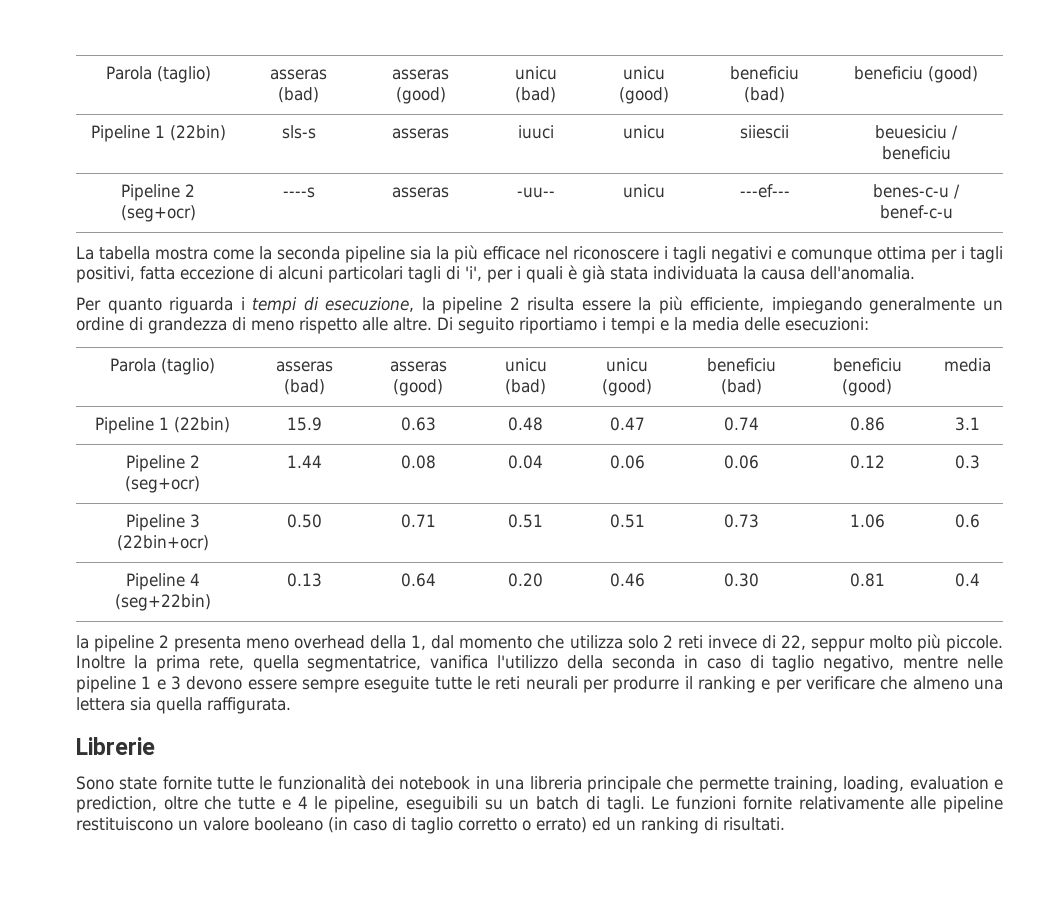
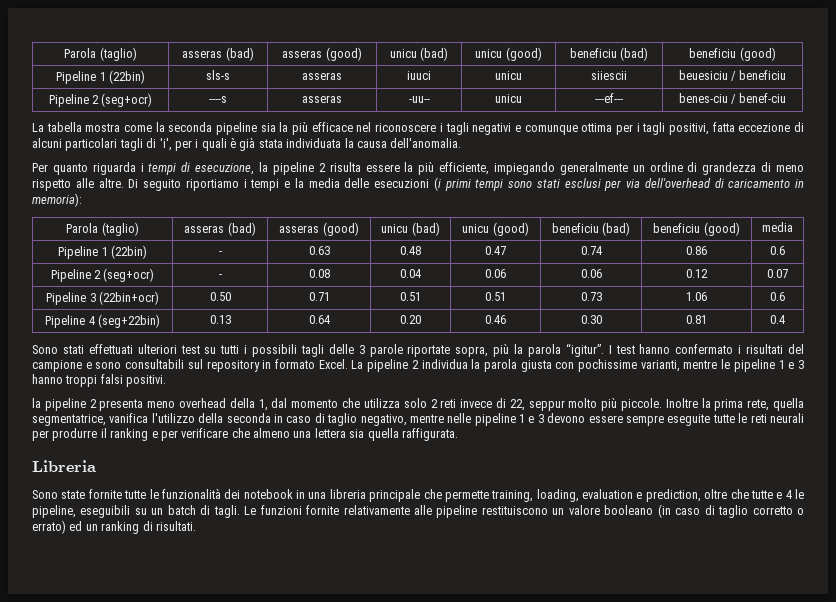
- Pipeline 2 (seg+ocr) | ----s | asseras | -uu-- | unicu | ---ef--- | benes-c-u / benef-c-u
+ Pipeline 2 (seg+ocr) | ----s | asseras | -uu-- | unicu | ---ef--- | benes-ciu / benef-ciu
- Di seguito riportiamo i tempi e la media delle esecuzioni:
+ Di seguito riportiamo i tempi e la media delle esecuzioni (i primi tempi sono stati esclusi per via dell'overhead di caricamento in memoria):
- Pipeline 1 (22bin) | 15.9 | 0.63 | 0.48 | 0.47 | 0.74 | 0.86 | 3.1
- Pipeline 2 (seg+ocr) | 1.44 | 0.08 | 0.04 | 0.06 | 0.06 | 0.12 | 0.3
+ Pipeline 1 (22bin) | - | 0.63 | 0.48 | 0.47 | 0.74 | 0.86 | 0.6
+ Pipeline 2 (seg+ocr) | - | 0.08 | 0.04 | 0.06 | 0.06 | 0.12 | 0.07
+ Sono stati effettuati ulteriori test su tutti i possibili tagli delle 3 parole riportate sopra, più la parola “igitur”. I test hanno confermato i risultati del campione e sono consultabili sul repository in formato Excel. La pipeline 2 individua la parola giusta con pochissime varianti, mentre le pipeline 1 e 3 hanno troppi falsi positivi.
- Librerie
+ Libreria

